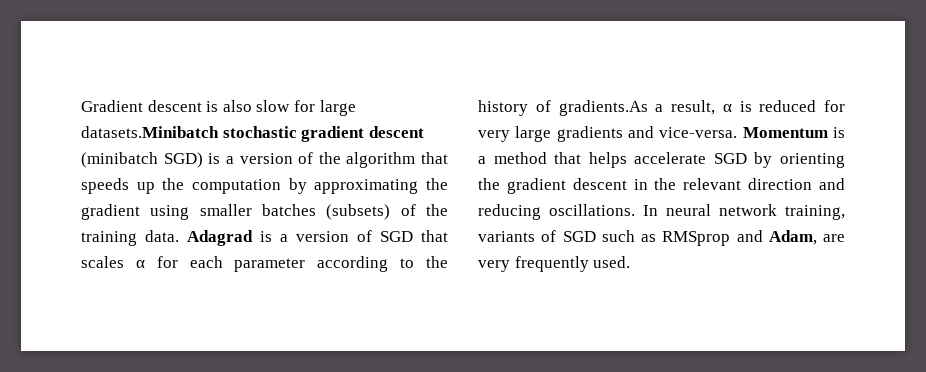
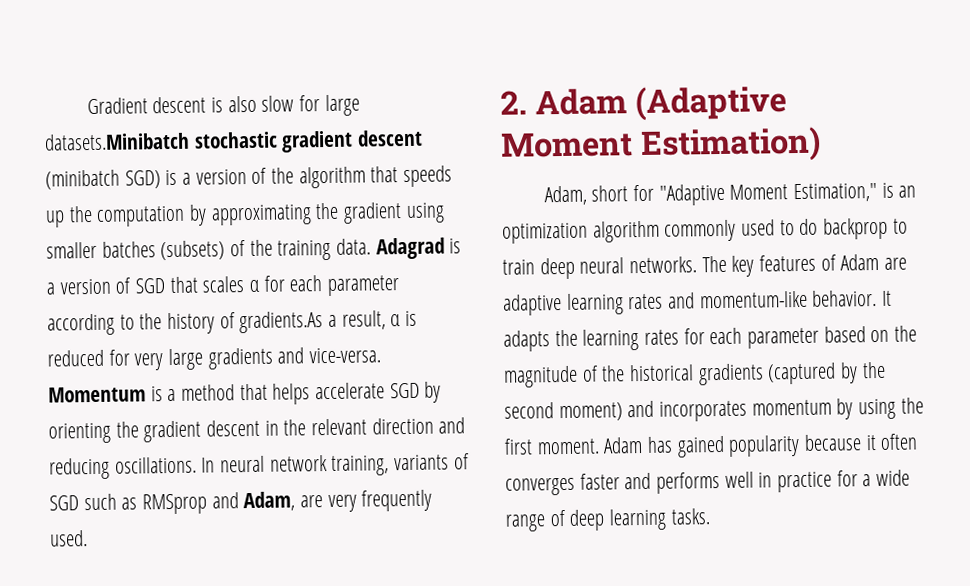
+ 2. Adam (Adaptive Moment Estimation)
+ Adam, short for "Adaptive Moment Estimation," is an optimization algorithm commonly used to do backprop to train deep neural networks. The key features of Adam are adaptive learning rates and momentum-like behavior. It adapts the learning rates for each parameter based on the magnitude of the historical gradients (captured by the second moment) and incorporates momentum by using the first moment. Adam has gained popularity because it often converges faster and performs well in practice for a wide range of deep learning tasks.

